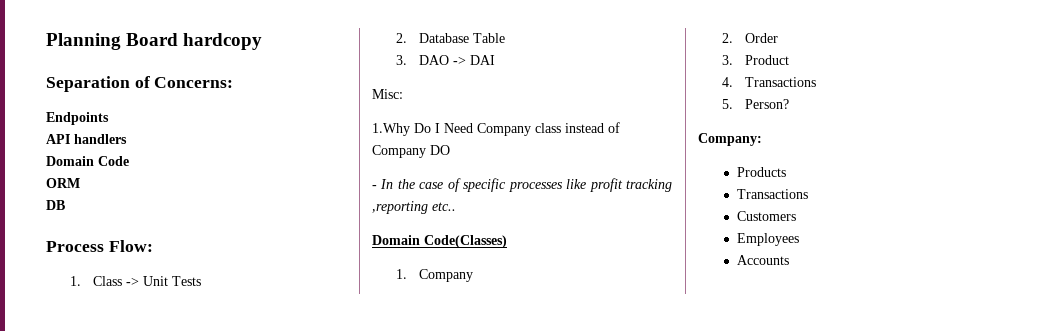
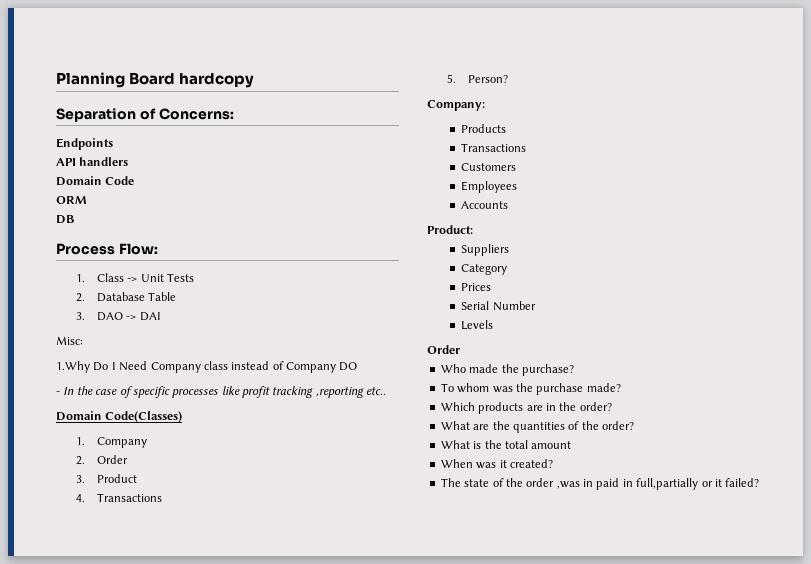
+ Product:
+ Suppliers
+ Category
+ Prices
+ Serial Number
+ Levels
+ Order
+ Who made the purchase?
+ To whom was the purchase made?
+ Which products are in the order?
+ What are the quantities of the order?
+ What is the total amount
+ When was it created?
+ The state of the order ,was in paid in full,partially or it failed?

